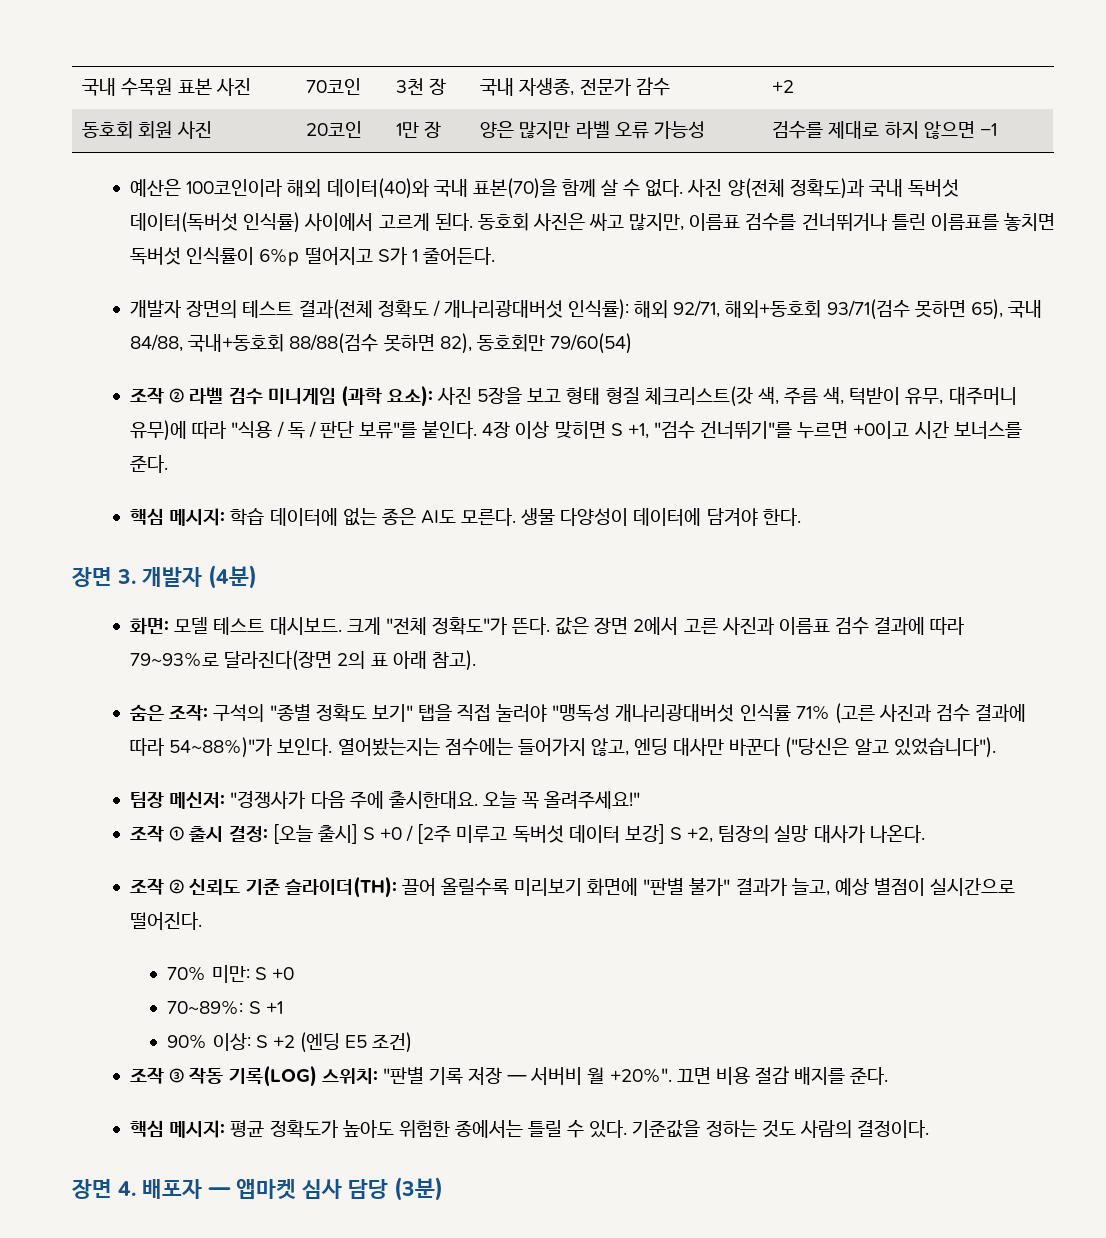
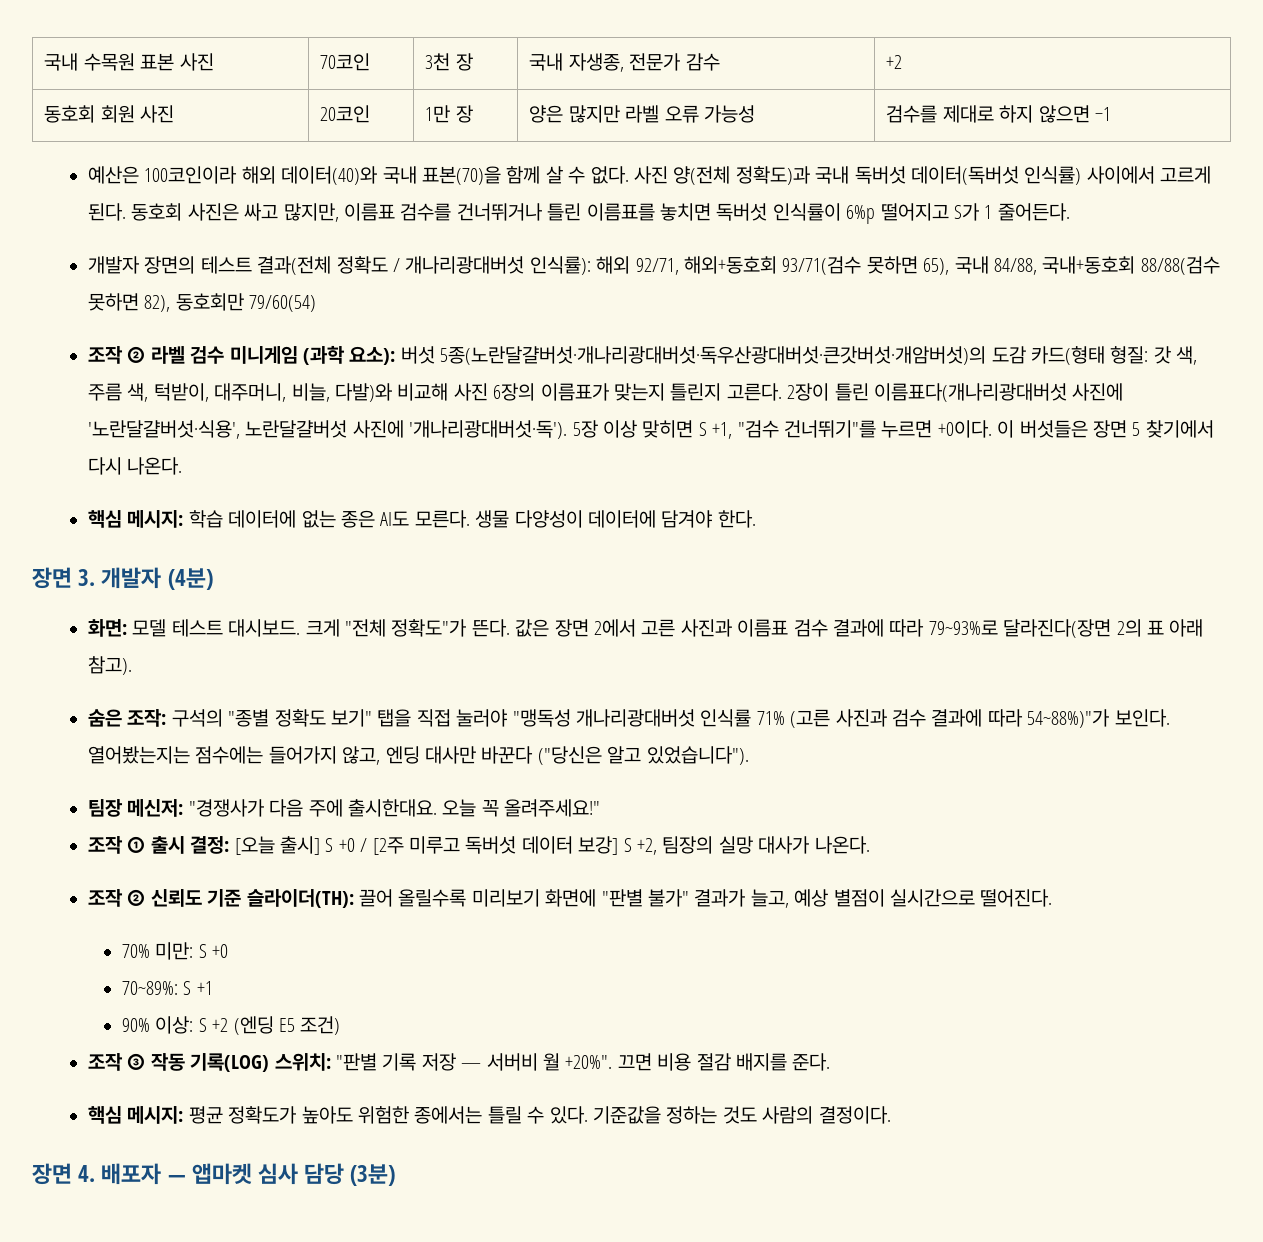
- 조작 ② 라벨 검수 미니게임 (과학 요소): 사진 5장을 보고 형태 형질 체크리스트(갓 색, 주름 색, 턱받이 유무, 대주머니 유무)에 따라 "식용 / 독 / 판단 보류"를 붙인다. 4장 이상 맞히면 S +1, "검수 건너뛰기"를 누르면 +0이고 시간 보너스를 준다.
+ 조작 ② 라벨 검수 미니게임 (과학 요소): 버섯 5종(노란달걀버섯·개나리광대버섯·독우산광대버섯·큰갓버섯·개암버섯)의 도감 카드(형태 형질: 갓 색, 주름 색, 턱받이, 대주머니, 비늘, 다발)와 비교해 사진 6장의 이름표가 맞는지 틀린지 고른다. 2장이 틀린 이름표다(개나리광대버섯 사진에 '노란달걀버섯·식용', 노란달걀버섯 사진에 '개나리광대버섯·독'). 5장 이상 맞히면 S +1, "검수 건너뛰기"를 누르면 +0이다. 이 버섯들은 장면 5 찾기에서 다시 나온다.

